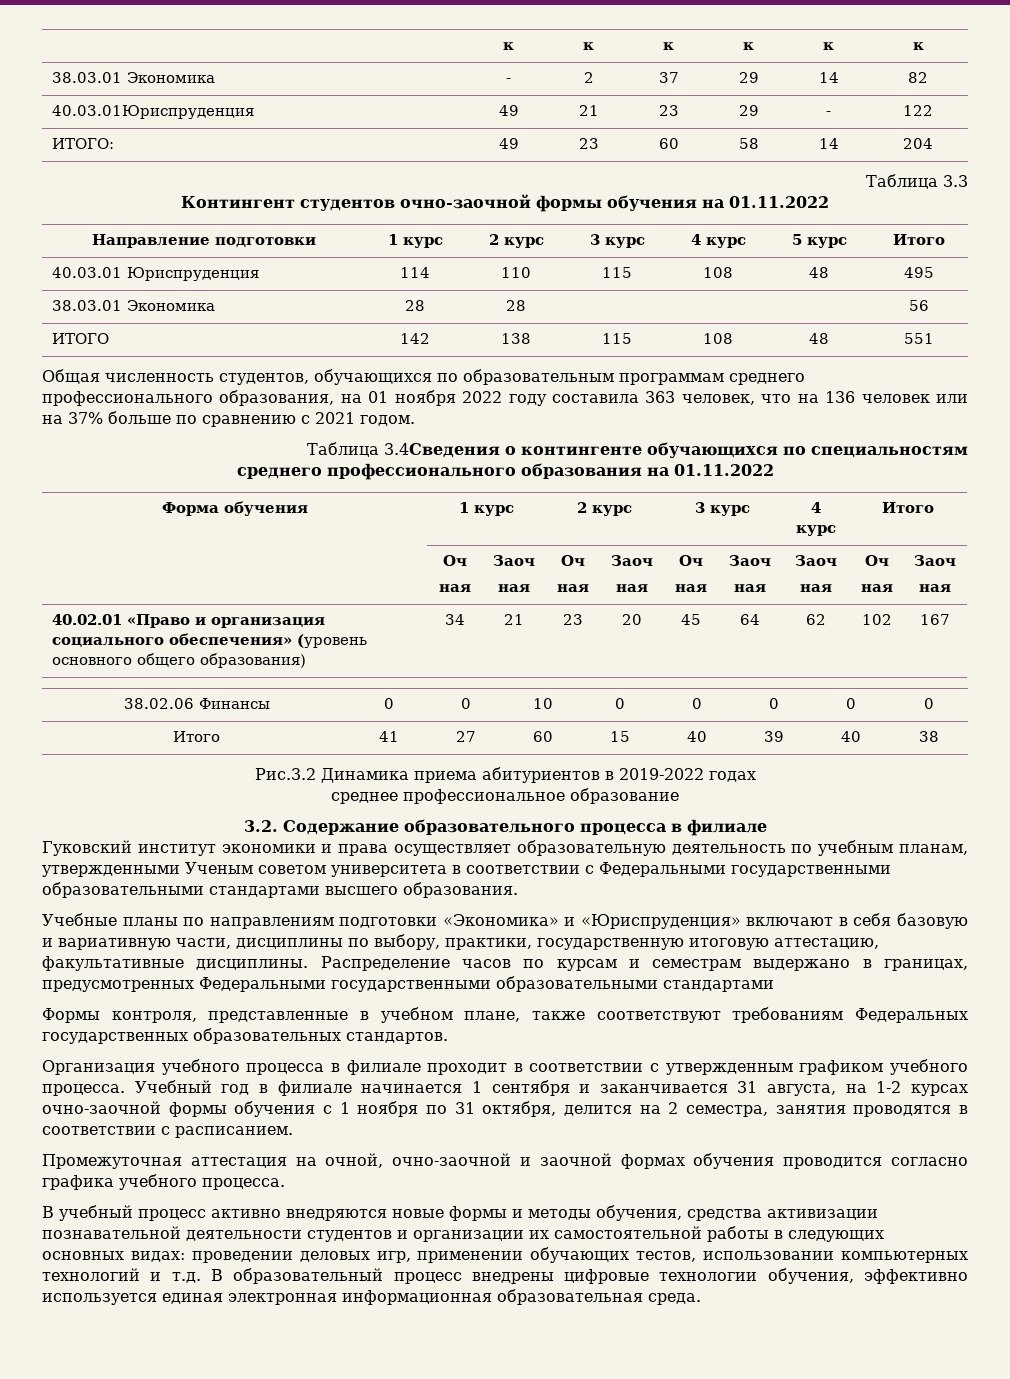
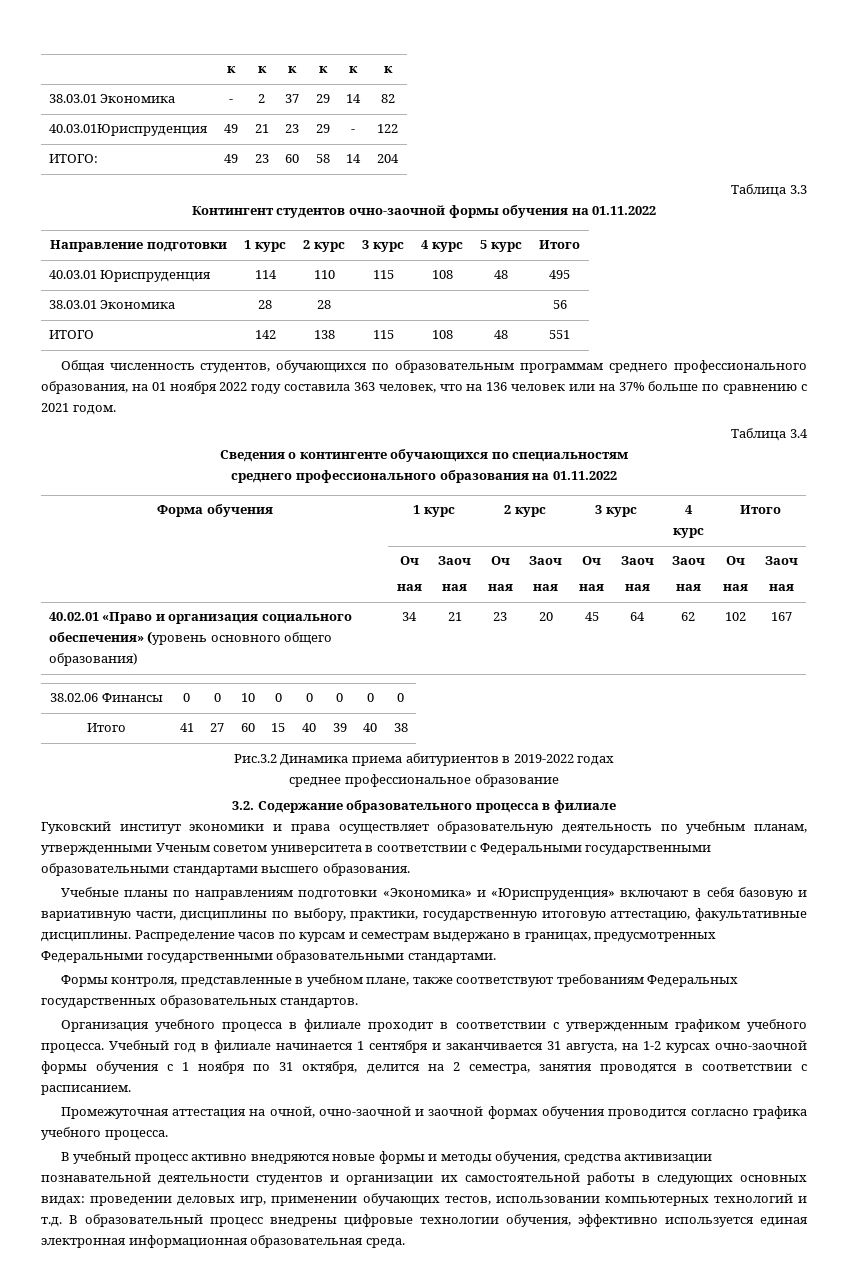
- Таблица 3.4Сведения о контингенте обучающихся по специальностям
+ Таблица 3.4
+ Сведения о контингенте обучающихся по специальностям
- Распределение часов по курсам и семестрам выдержано в границах, предусмотренных Федеральными государственными образовательными стандартами
+ Распределение часов по курсам и семестрам выдержано в границах, предусмотренных Федеральными государственными образовательными стандартами.

